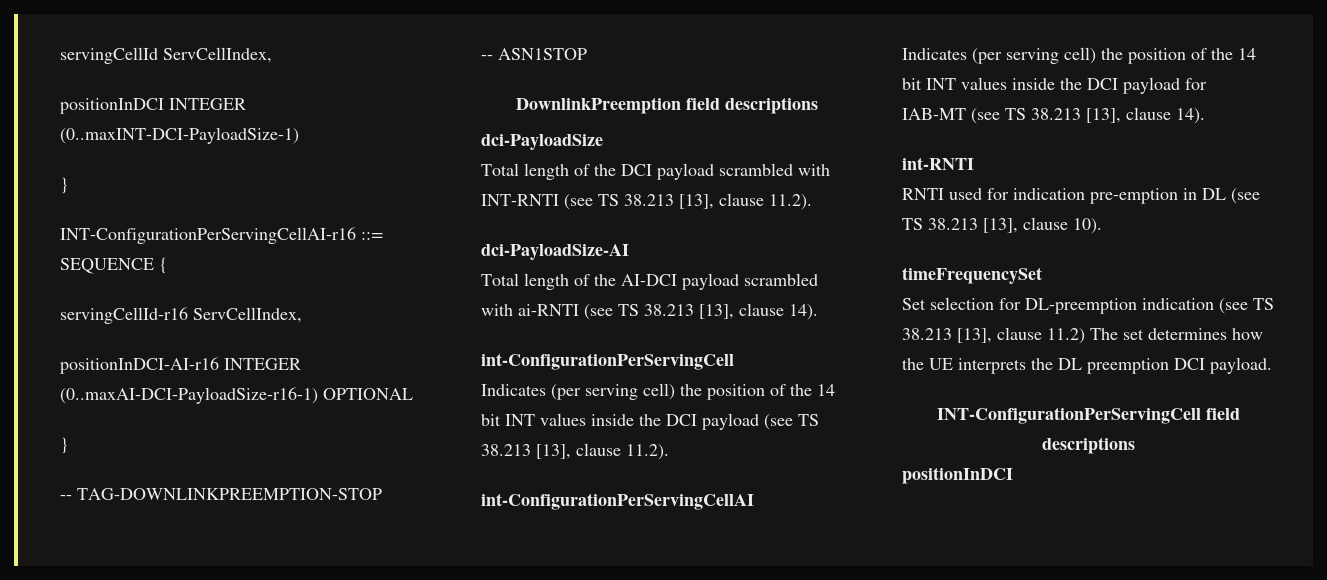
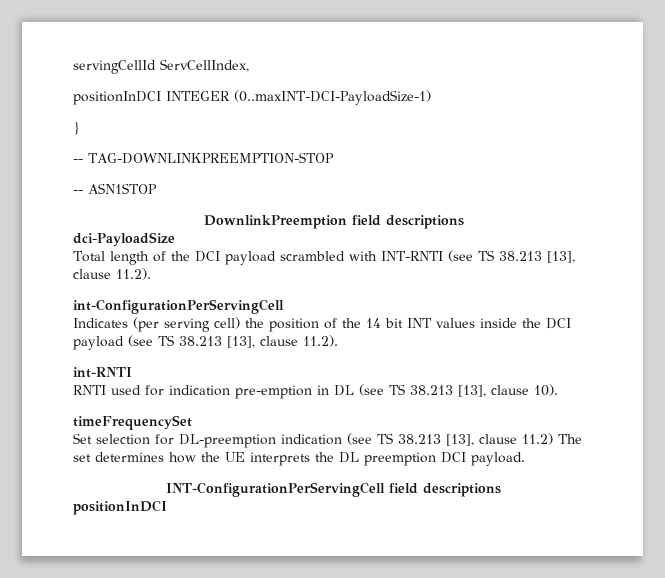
- INT-ConfigurationPerServingCellAI-r16 ::= SEQUENCE {
- servingCellId-r16 ServCellIndex,
- positionInDCI-AI-r16 INTEGER (0..maxAI-DCI-PayloadSize-r16-1) OPTIONAL
- }
- dci-PayloadSize-AI
- Total length of the AI-DCI payload scrambled with ai-RNTI (see TS 38.213 [13], clause 14).
- int-ConfigurationPerServingCellAI
- Indicates (per serving cell) the position of the 14 bit INT values inside the DCI payload for IAB-MT (see TS 38.213 [13], clause 14).

